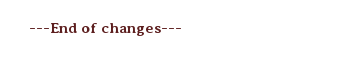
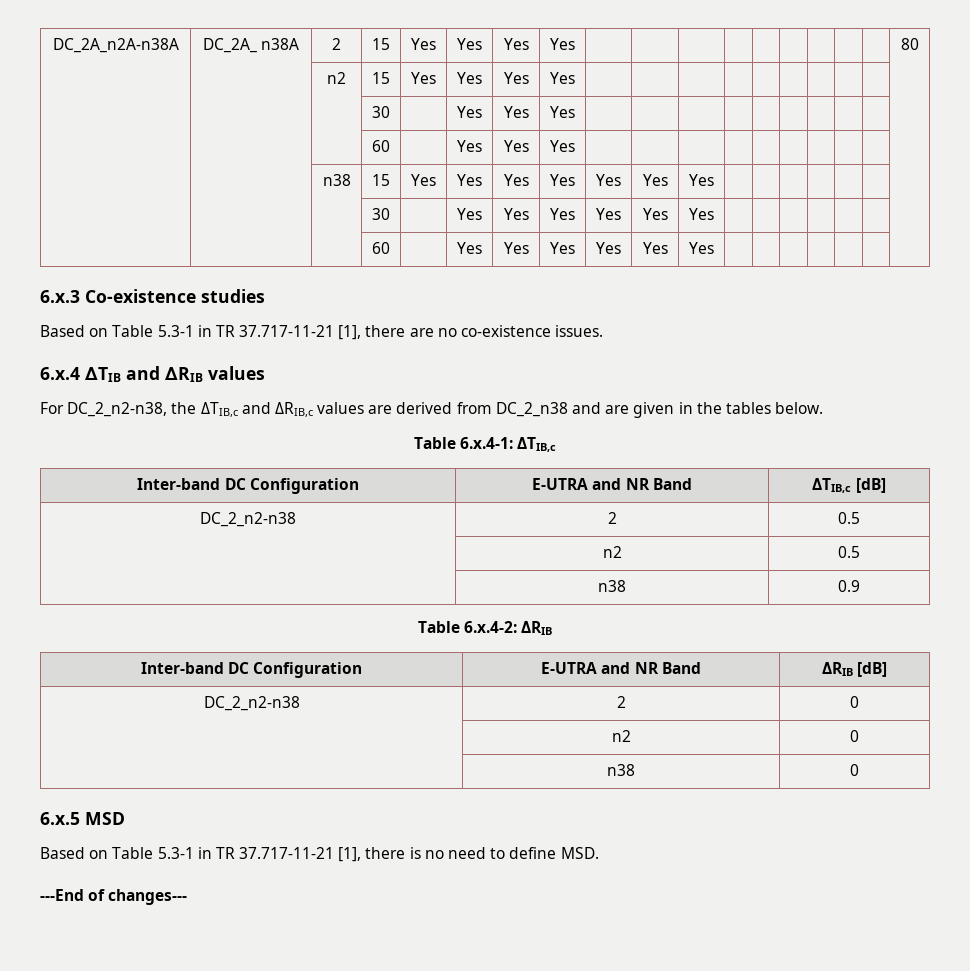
+ DC_2A_n2A-n38A | DC_2A_ n38A | 2 | 15 | Yes | Yes | Yes | Yes | | | | | | | | | | 80
+ | | n2 | 15 | Yes | Yes | Yes | Yes | | | | | | | | | |
+ | | | 30 | | Yes | Yes | Yes | | | | | | | | | |
+ | | | 60 | | Yes | Yes | Yes | | | | | | | | | |
+ | | n38 | 15 | Yes | Yes | Yes | Yes | Yes | Yes | Yes | | | | | | |
+ | | | 30 | | Yes | Yes | Yes | Yes | Yes | Yes | | | | | | |
+ | | | 60 | | Yes | Yes | Yes | Yes | Yes | Yes | | | | | | |
+ 6.x.3 Co-existence studies
+ Based on Table 5.3-1 in TR 37.717-11-21 [1], there are no co-existence issues.
+ 6.x.4 ∆TIB and ∆RIB values
+ For DC_2_n2-n38, the ΔTIB,c and ΔRIB,c values are derived from DC_2_n38 and are given in the tables below.
+ Table 6.x.4-1: ΔTIB,c
+ Inter-band DC Configuration | E-UTRA and NR Band | ΔTIB,c [dB]
+ DC_2_n2-n38 | 2 | 0.5
+ | n2 | 0.5
+ | n38 | 0.9
+ Table 6.x.4-2: ΔRIB
+ Inter-band DC Configuration | E-UTRA and NR Band | ΔRIB [dB]
+ DC_2_n2-n38 | 2 | 0
+ | n2 | 0
+ | n38 | 0
+ 6.x.5 MSD
+ Based on Table 5.3-1 in TR 37.717-11-21 [1], there is no need to define MSD.

